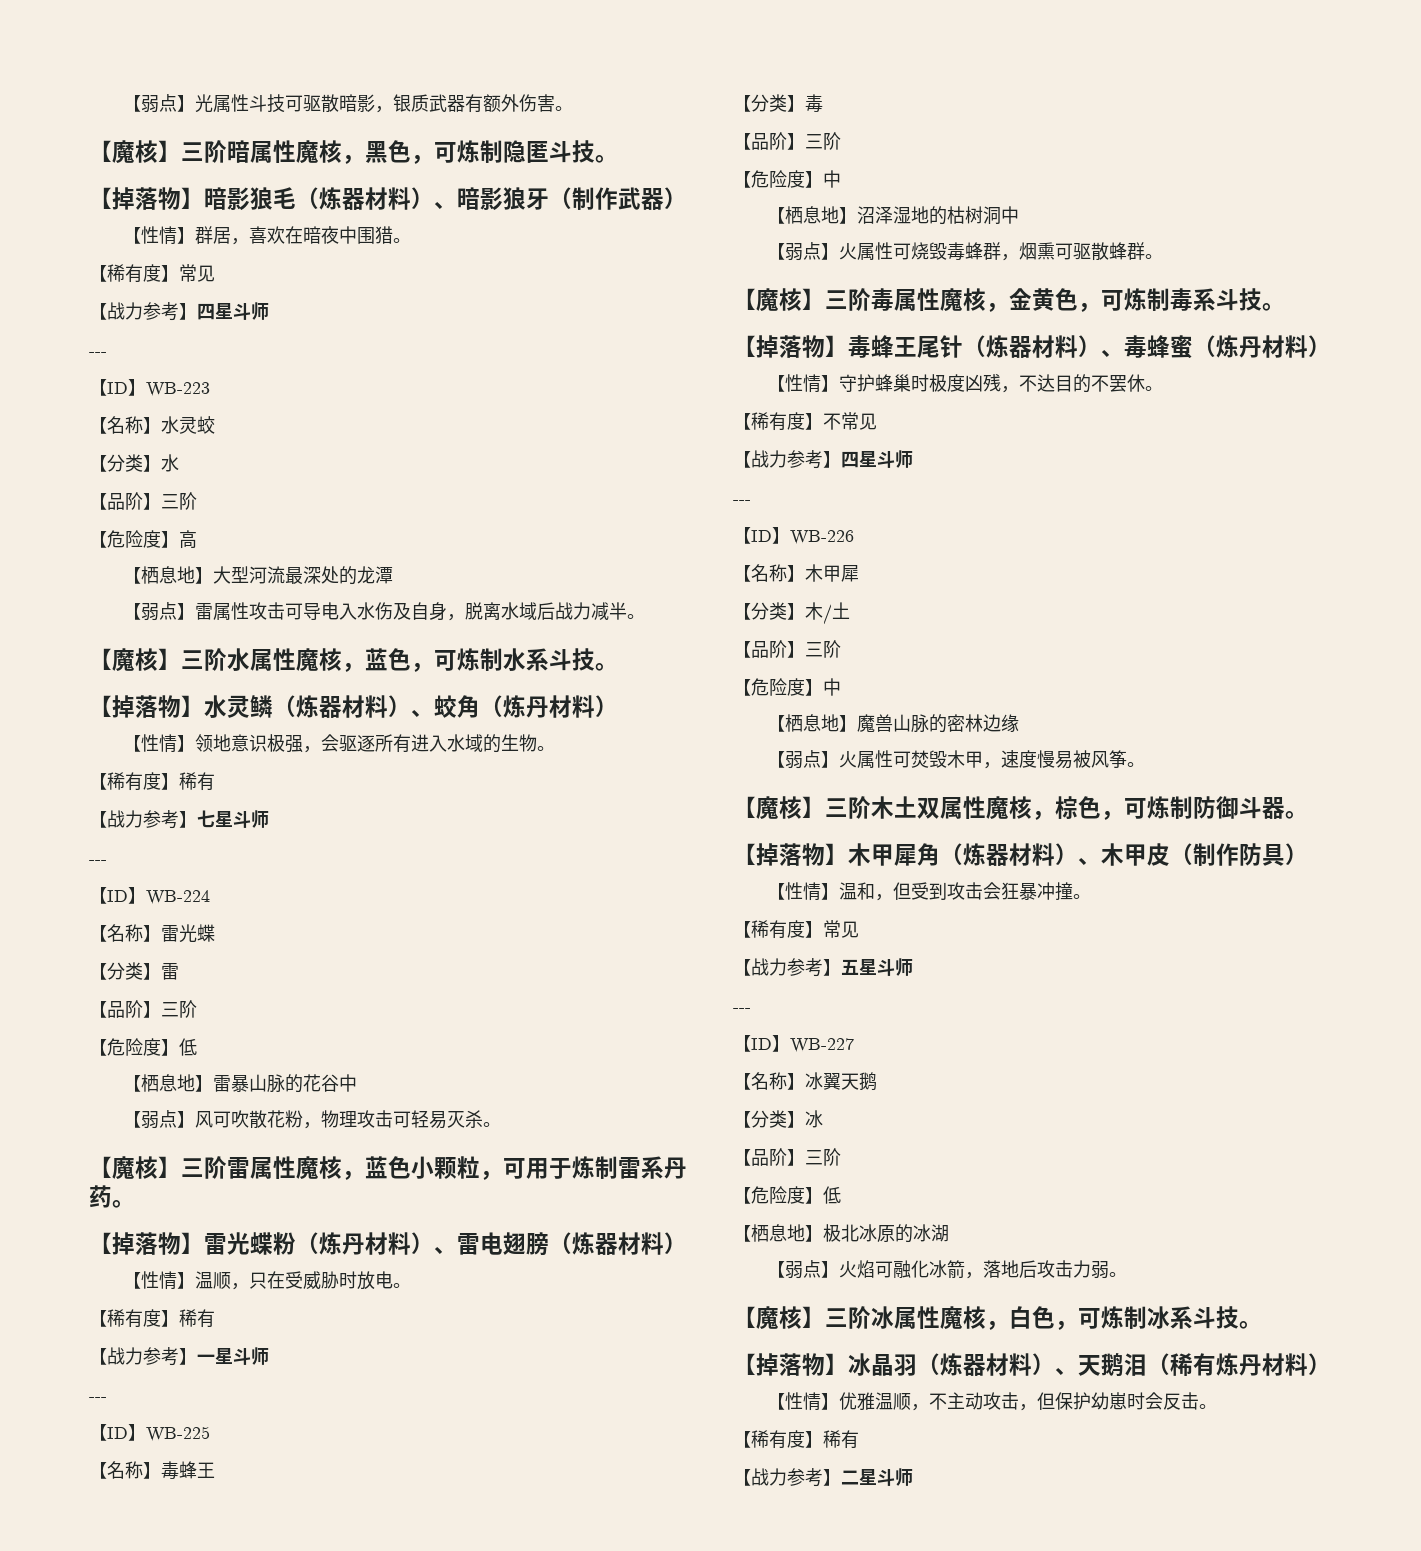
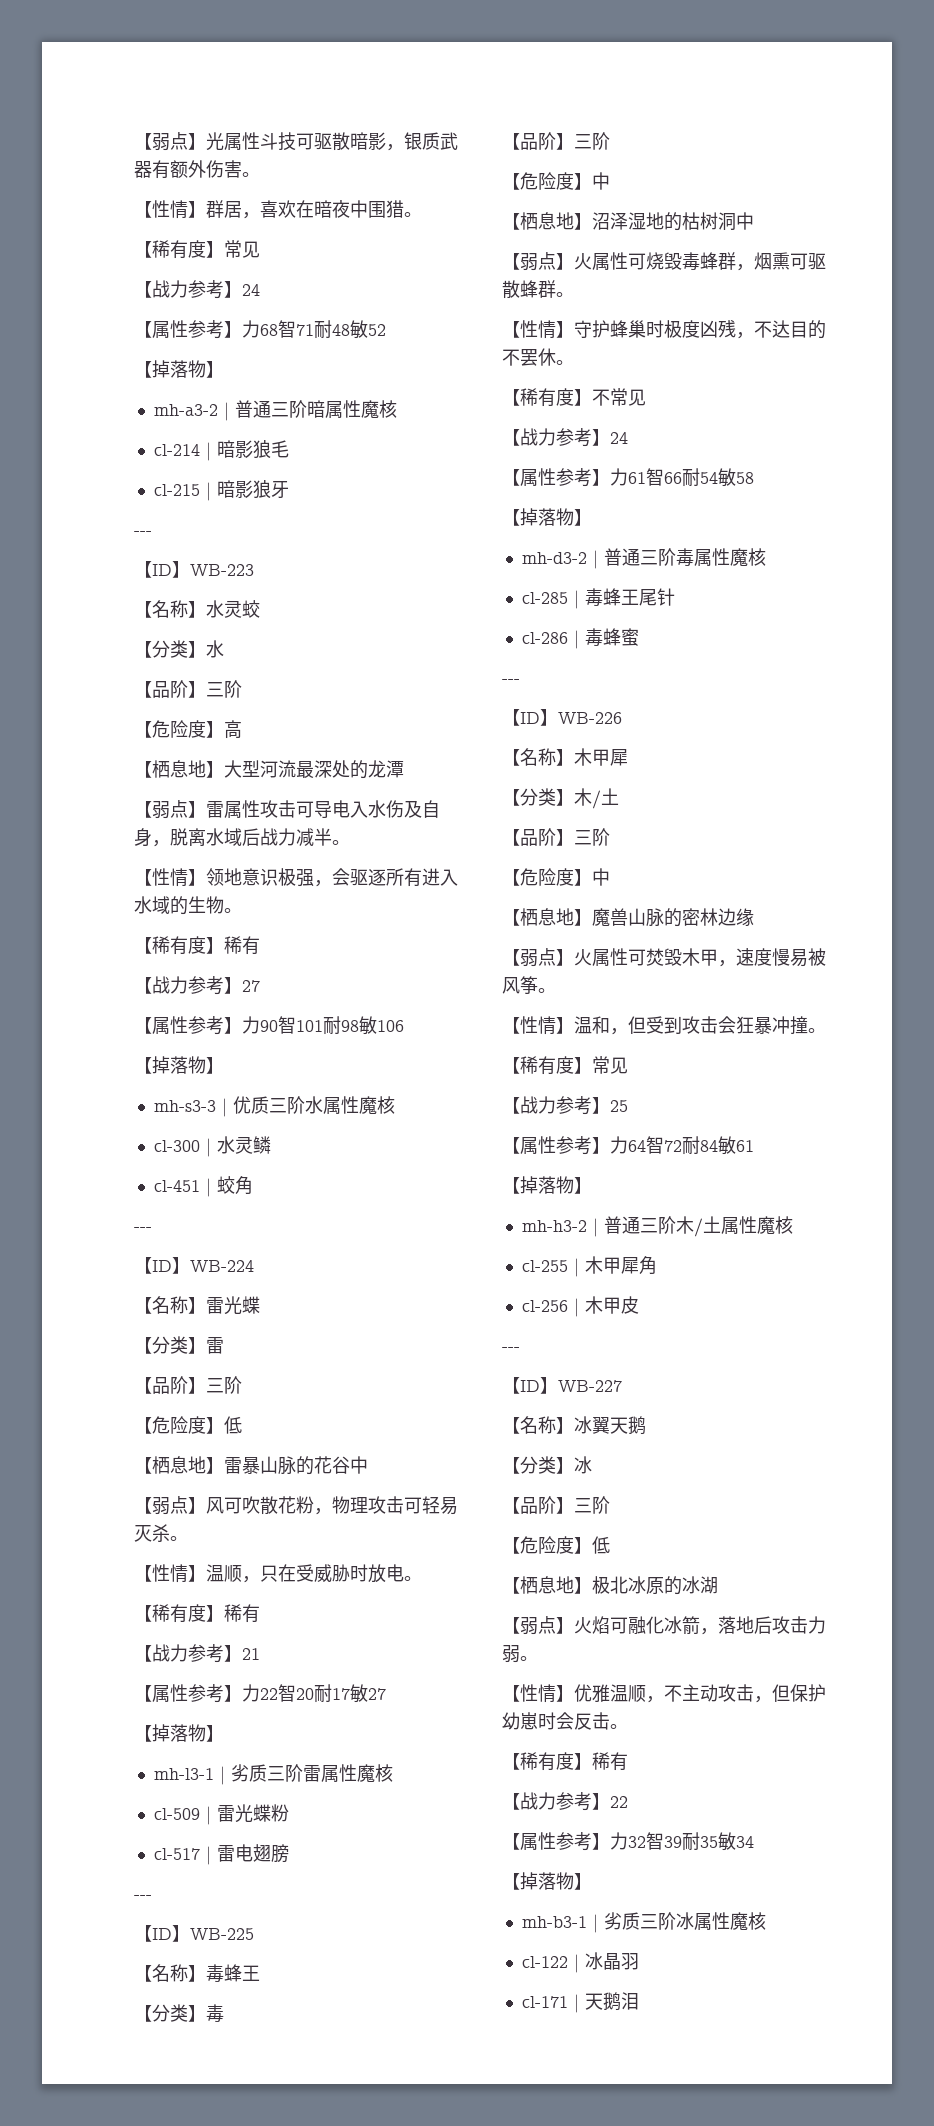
- 【魔核】三阶暗属性魔核，黑色，可炼制隐匿斗技。
- 【掉落物】暗影狼毛（炼器材料）、暗影狼牙（制作武器）
  【性情】群居，喜欢在暗夜中围猎。
  【稀有度】常见
- 【战力参考】四星斗师
+ 【战力参考】24
+ 【属性参考】力68智71耐48敏52
+ 【掉落物】
+ mh-a3-2 | 普通三阶暗属性魔核
+ cl-214 | 暗影狼毛
+ cl-215 | 暗影狼牙
- 【魔核】三阶水属性魔核，蓝色，可炼制水系斗技。
- 【掉落物】水灵鳞（炼器材料）、蛟角（炼丹材料）
- 【战力参考】七星斗师
+ 【战力参考】27
+ 【属性参考】力90智101耐98敏106
+ 【掉落物】
+ mh-s3-3 | 优质三阶水属性魔核
+ cl-300 | 水灵鳞
+ cl-451 | 蛟角
- 【魔核】三阶雷属性魔核，蓝色小颗粒，可用于炼制雷系丹药。
- 【掉落物】雷光蝶粉（炼丹材料）、雷电翅膀（炼器材料）
- 【战力参考】一星斗师
+ 【战力参考】21
+ 【属性参考】力22智20耐17敏27
+ 【掉落物】
+ mh-l3-1 | 劣质三阶雷属性魔核
+ cl-509 | 雷光蝶粉
+ cl-517 | 雷电翅膀
- 【魔核】三阶毒属性魔核，金黄色，可炼制毒系斗技。
- 【掉落物】毒蜂王尾针（炼器材料）、毒蜂蜜（炼丹材料）
  【稀有度】不常见
- 【战力参考】四星斗师
+ 【战力参考】24
+ 【属性参考】力61智66耐54敏58
+ 【掉落物】
+ mh-d3-2 | 普通三阶毒属性魔核
+ cl-285 | 毒蜂王尾针
+ cl-286 | 毒蜂蜜
- 【魔核】三阶木土双属性魔核，棕色，可炼制防御斗器。
- 【掉落物】木甲犀角（炼器材料）、木甲皮（制作防具）
- 【战力参考】五星斗师
+ 【战力参考】25
+ 【属性参考】力64智72耐84敏61
+ 【掉落物】
+ mh-h3-2 | 普通三阶木/土属性魔核
+ cl-255 | 木甲犀角
+ cl-256 | 木甲皮
- 【魔核】三阶冰属性魔核，白色，可炼制冰系斗技。
- 【掉落物】冰晶羽（炼器材料）、天鹅泪（稀有炼丹材料）
- 【战力参考】二星斗师
+ 【战力参考】22
+ 【属性参考】力32智39耐35敏34
+ 【掉落物】
+ mh-b3-1 | 劣质三阶冰属性魔核
+ cl-122 | 冰晶羽
+ cl-171 | 天鹅泪

